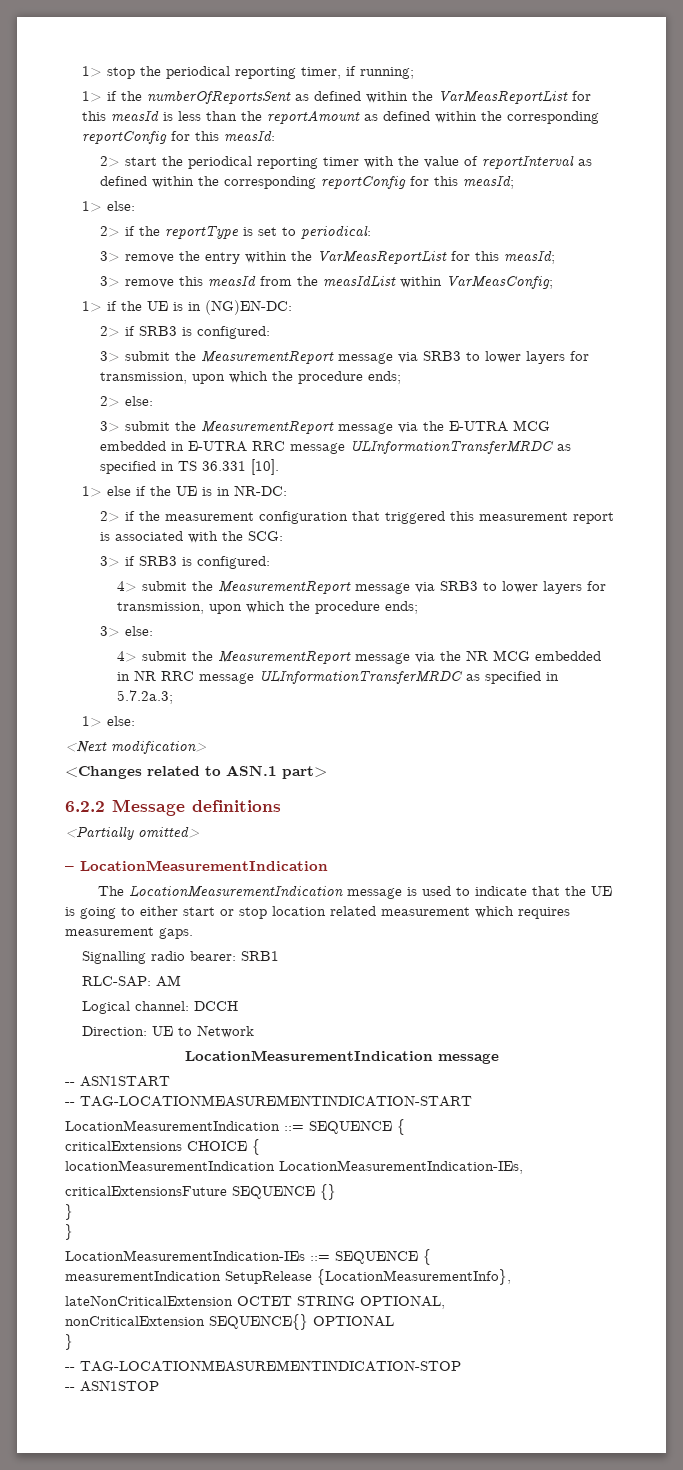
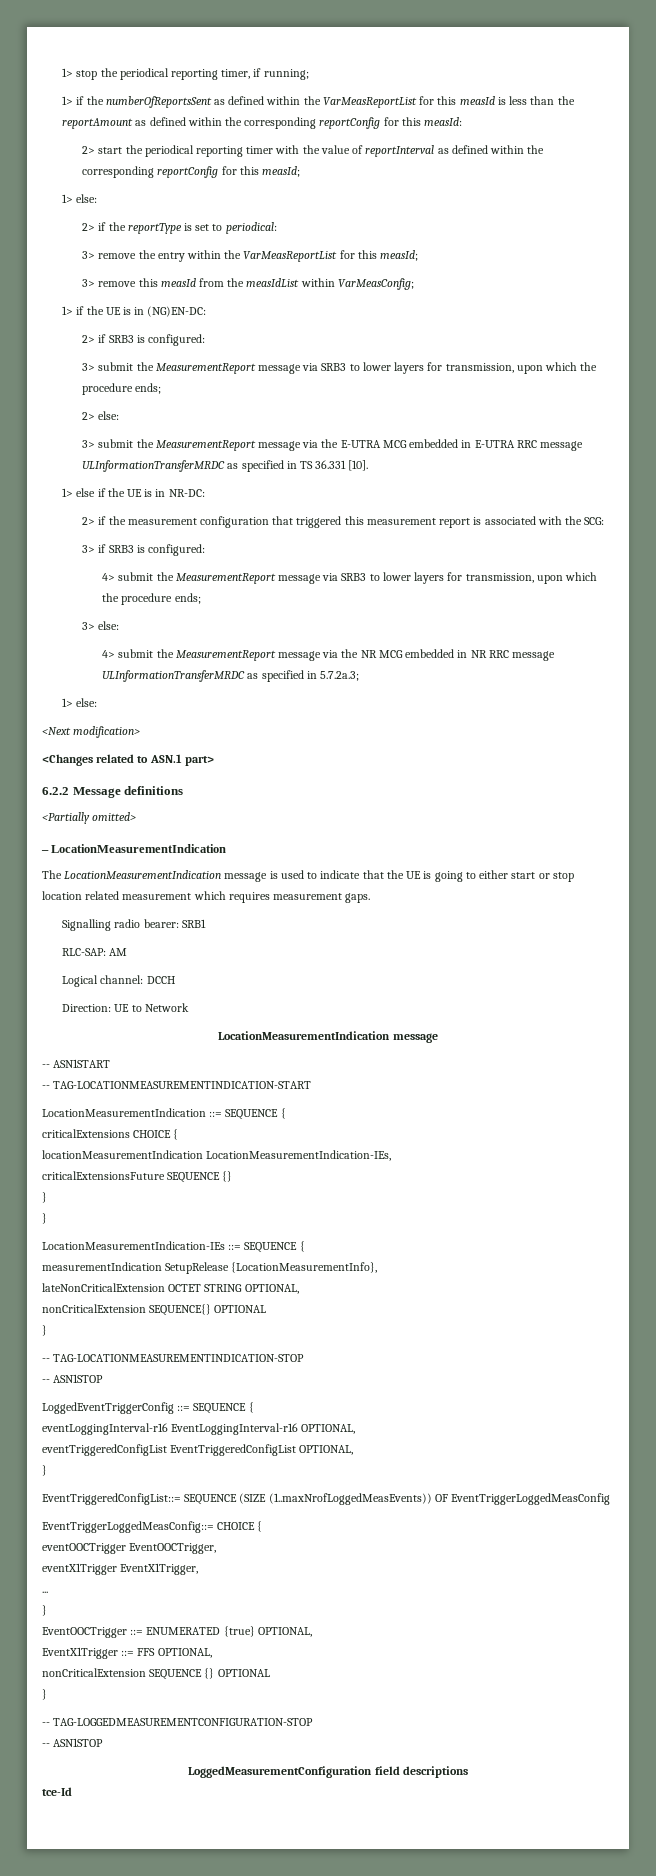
+ LoggedEventTriggerConfig ::= SEQUENCE {
+ eventLoggingInterval-r16 EventLoggingInterval-r16 OPTIONAL,
+ eventTriggeredConfigList EventTriggeredConfigList OPTIONAL,
+ }
+ EventTriggeredConfigList::= SEQUENCE (SIZE (1..maxNrofLoggedMeasEvents)) OF EventTriggerLoggedMeasConfig
+ EventTriggerLoggedMeasConfig::= CHOICE {
+ eventOOCTrigger EventOOCTrigger,
+ eventX1Trigger EventX1Trigger,
+ ...
+ }
+ EventOOCTrigger ::= ENUMERATED {true} OPTIONAL,
+ EventX1Trigger ::= FFS OPTIONAL,
+ nonCriticalExtension SEQUENCE {} OPTIONAL
+ }
+ -- TAG-LOGGEDMEASUREMENTCONFIGURATION-STOP
+ -- ASN1STOP
+ LoggedMeasurementConfiguration field descriptions
+ tce-Id

